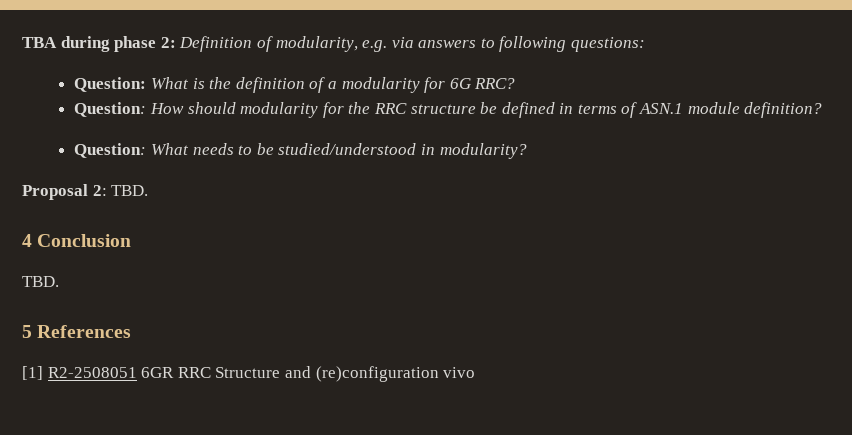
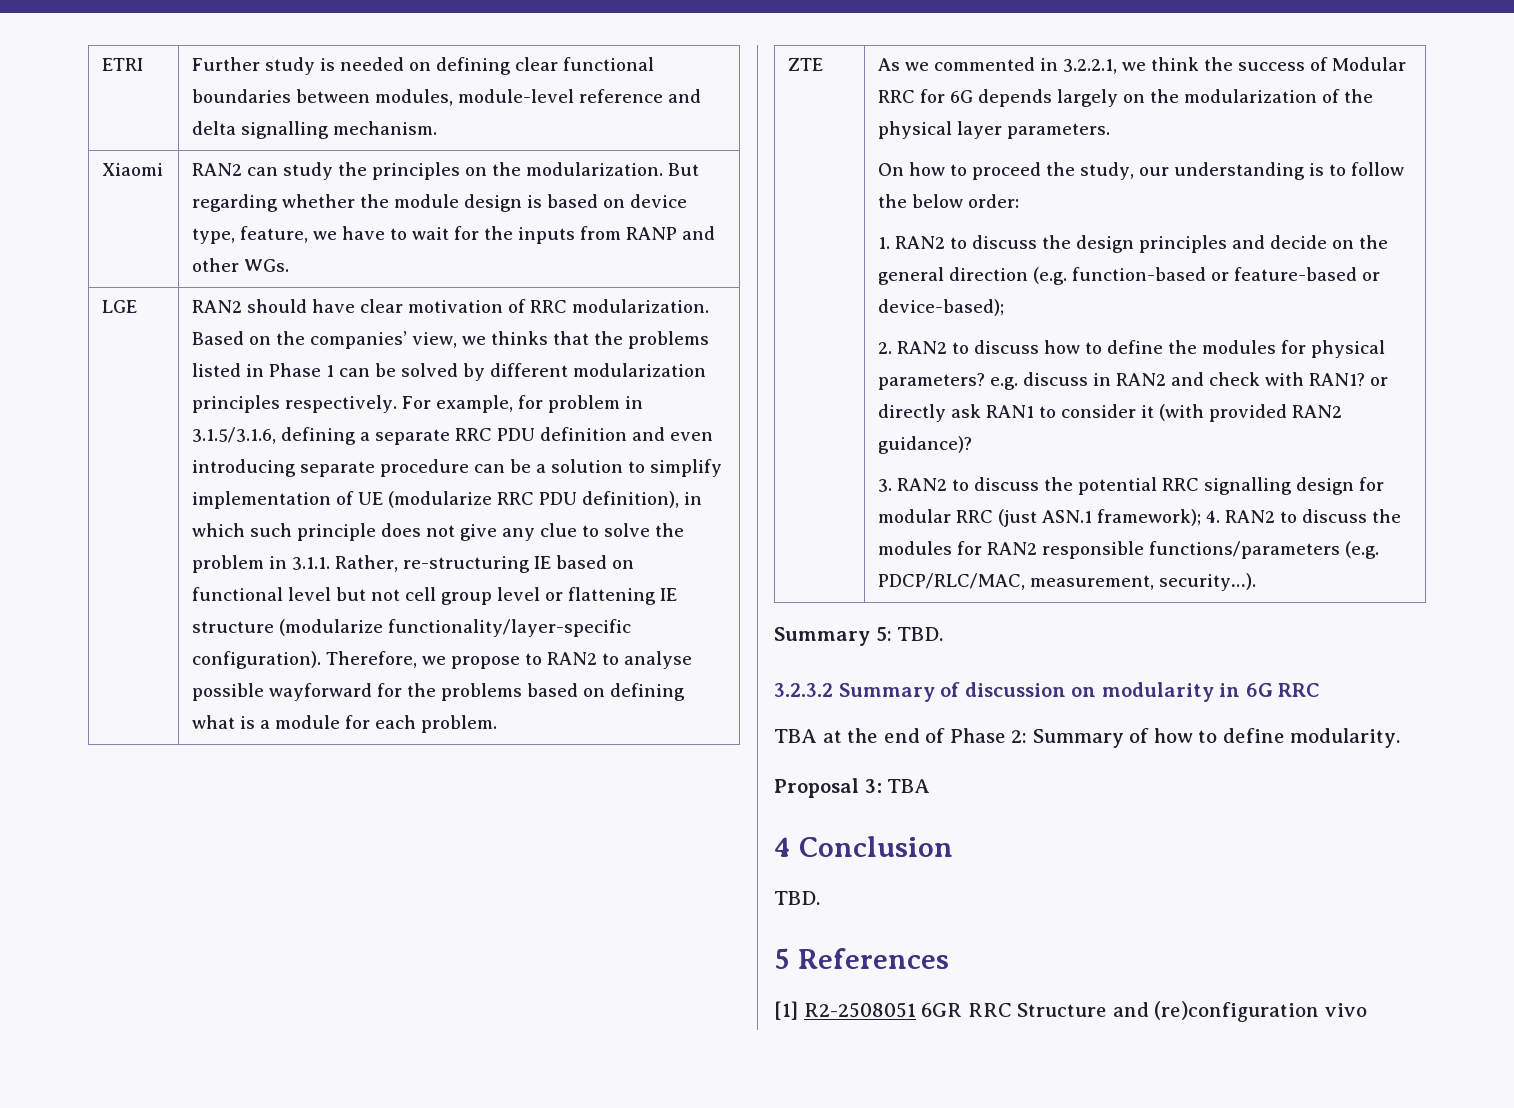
- TBA during phase 2: Definition of modularity, e.g. via answers to following questions:
- Question: What is the definition of a modularity for 6G RRC?
- Question: How should modularity for the RRC structure be defined in terms of ASN.1 module definition?
- Question: What needs to be studied/understood in modularity?
+ ETRI | Further study is needed on defining clear functional boundaries between modules, module-level reference and delta signalling mechanism.
+ Xiaomi | RAN2 can study the principles on the modularization. But regarding whether the module design is based on device type, feature, we have to wait for the inputs from RANP and other WGs.
+ LGE | RAN2 should have clear motivation of RRC modularization. Based on the companies’ view, we thinks that the problems listed in Phase 1 can be solved by different modularization principles respectively. For example, for problem in 3.1.5/3.1.6, defining a separate RRC PDU definition and even introducing separate procedure can be a solution to simplify implementation of UE (modularize RRC PDU definition), in which such principle does not give any clue to solve the problem in 3.1.1. Rather, re-structuring IE based on functional level but not cell group level or flattening IE structure (modularize functionality/layer-specific configuration). Therefore, we propose to RAN2 to analyse possible wayforward for the problems based on defining what is a module for each problem.
+ ZTE | As we commented in 3.2.2.1, we think the success of Modular RRC for 6G depends largely on the modularization of the physical layer parameters.
+ On how to proceed the study, our understanding is to follow the below order:
+ 1. RAN2 to discuss the design principles and decide on the general direction (e.g. function-based or feature-based or device-based);
+ 2. RAN2 to discuss how to define the modules for physical parameters? e.g. discuss in RAN2 and check with RAN1? or directly ask RAN1 to consider it (with provided RAN2 guidance)?
+ 3. RAN2 to discuss the potential RRC signalling design for modular RRC (just ASN.1 framework); 4. RAN2 to discuss the modules for RAN2 responsible functions/parameters (e.g. PDCP/RLC/MAC, measurement, security…).
+ Summary 5: TBD.
+ 3.2.3.2 Summary of discussion on modularity in 6G RRC
+ TBA at the end of Phase 2: Summary of how to define modularity.
- Proposal 2: TBD.
+ Proposal 3: TBA

